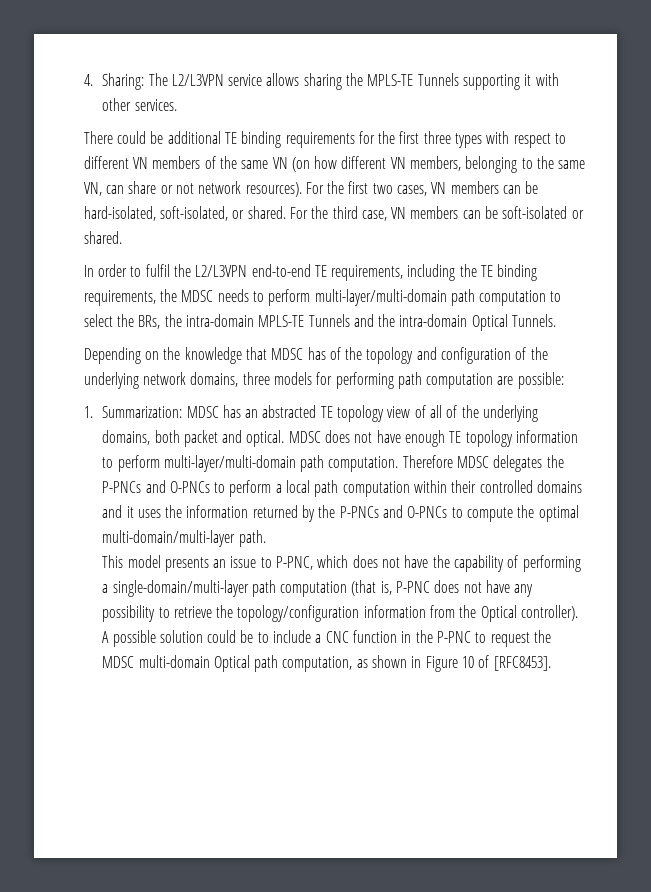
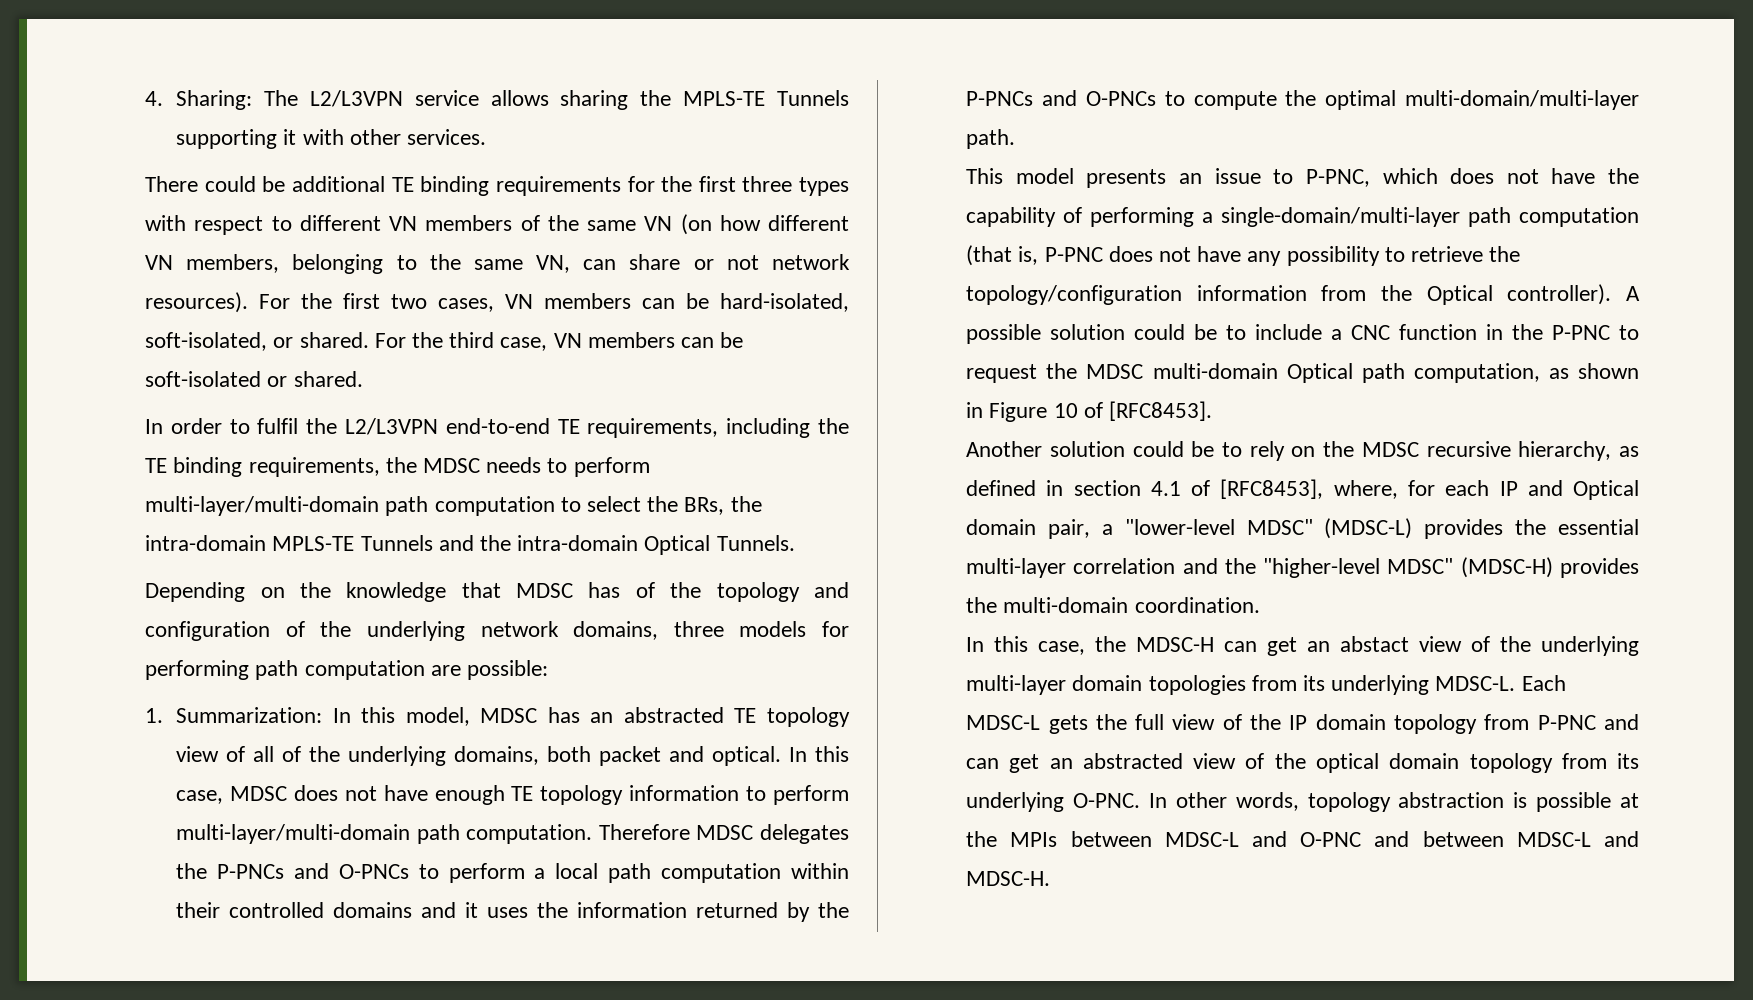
- 1. Summarization: MDSC has an abstracted TE topology view of all of the underlying domains, both packet and optical.
+ 1. Summarization: In this model, MDSC has an abstracted TE topology view of all of the underlying domains, both packet and optical.
- MDSC does not have enough TE topology information to perform multi-layer/multi-domain path computation.
+ In this case, MDSC does not have enough TE topology information to perform multi-layer/multi-domain path computation.
+ Another solution could be to rely on the MDSC recursive hierarchy, as defined in section 4.1 of [RFC8453], where, for each IP and Optical domain pair, a "lower-level MDSC" (MDSC-L) provides the essential multi-layer correlation and the "higher-level MDSC" (MDSC-H) provides the multi-domain coordination.
+ In this case, the MDSC-H can get an abstact view of the underlying multi-layer domain topologies from its underlying MDSC-L. Each MDSC-L gets the full view of the IP domain topology from P-PNC and can get an abstracted view of the optical domain topology from its underlying O-PNC. In other words, topology abstraction is possible at the MPIs between MDSC-L and O-PNC and between MDSC-L and MDSC-H.

